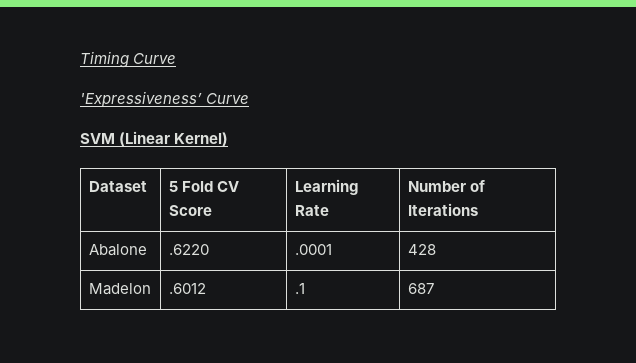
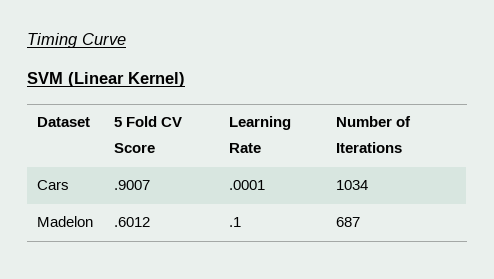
- 'Expressiveness’ Curve
- Abalone | .6220 | .0001 | 428
+ Cars | .9007 | .0001 | 1034

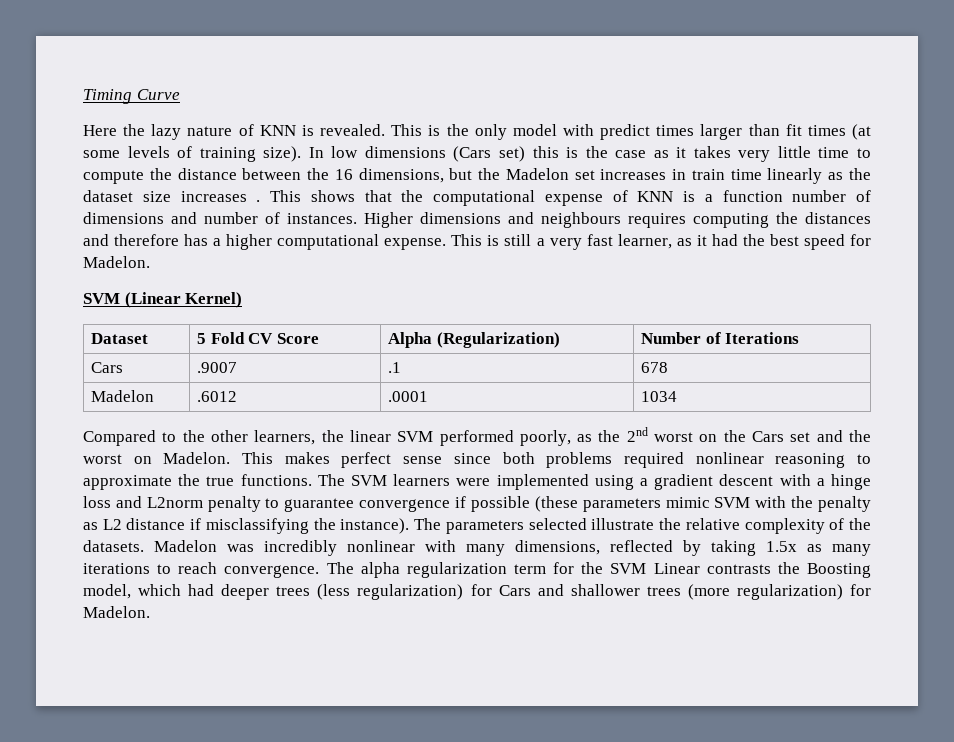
+ Here the lazy nature of KNN is revealed. This is the only model with predict times larger than fit times (at some levels of training size). In low dimensions (Cars set) this is the case as it takes very little time to compute the distance between the 16 dimensions, but the Madelon set increases in train time linearly as the dataset size increases . This shows that the computational expense of KNN is a function number of dimensions and number of instances. Higher dimensions and neighbours requires computing the distances and therefore has a higher computational expense. This is still a very fast learner, as it had the best speed for Madelon.
- Dataset | 5 Fold CV Score | Learning Rate | Number of Iterations
+ Dataset | 5 Fold CV Score | Alpha (Regularization) | Number of Iterations
- Cars | .9007 | .0001 | 1034
+ Cars | .9007 | .1 | 678
- Madelon | .6012 | .1 | 687
+ Madelon | .6012 | .0001 | 1034
+ Compared to the other learners, the linear SVM performed poorly, as the 2nd worst on the Cars set and the worst on Madelon. This makes perfect sense since both problems required nonlinear reasoning to approximate the true functions. The SVM learners were implemented using a gradient descent with a hinge loss and L2norm penalty to guarantee convergence if possible (these parameters mimic SVM with the penalty as L2 distance if misclassifying the instance). The parameters selected illustrate the relative complexity of the datasets. Madelon was incredibly nonlinear with many dimensions, reflected by taking 1.5x as many iterations to reach convergence. The alpha regularization term for the SVM Linear contrasts the Boosting model, which had deeper trees (less regularization) for Cars and shallower trees (more regularization) for Madelon.

